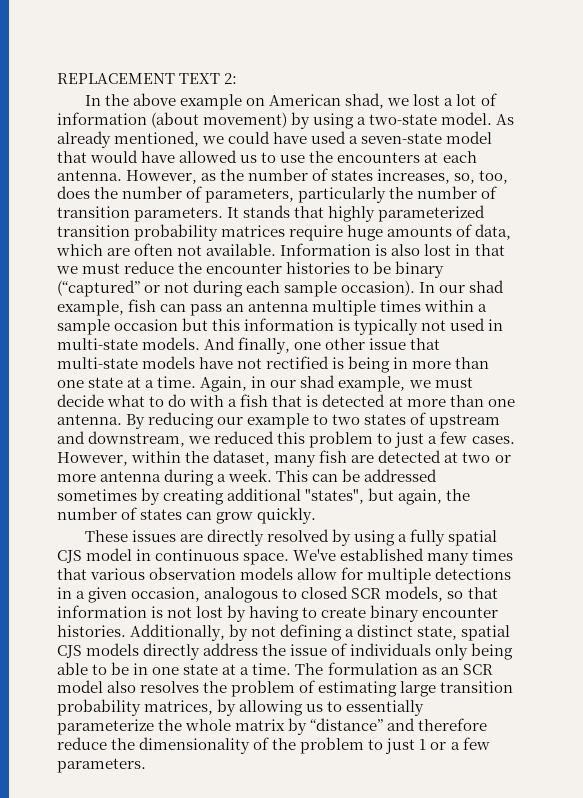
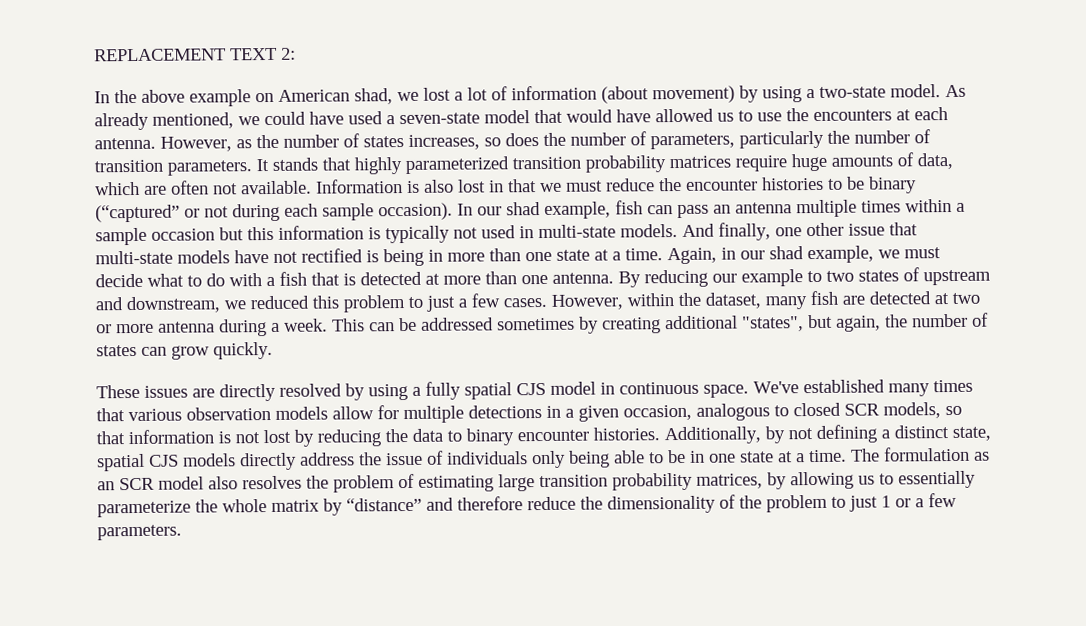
- However, as the number of states increases, so, too, does the number of parameters, particularly the number of transition parameters.
+ However, as the number of states increases, so does the number of parameters, particularly the number of transition parameters.
- We've established many times that various observation models allow for multiple detections in a given occasion, analogous to closed SCR models, so that information is not lost by having to create binary encounter histories.
+ We've established many times that various observation models allow for multiple detections in a given occasion, analogous to closed SCR models, so that information is not lost by reducing the data to binary encounter histories.

